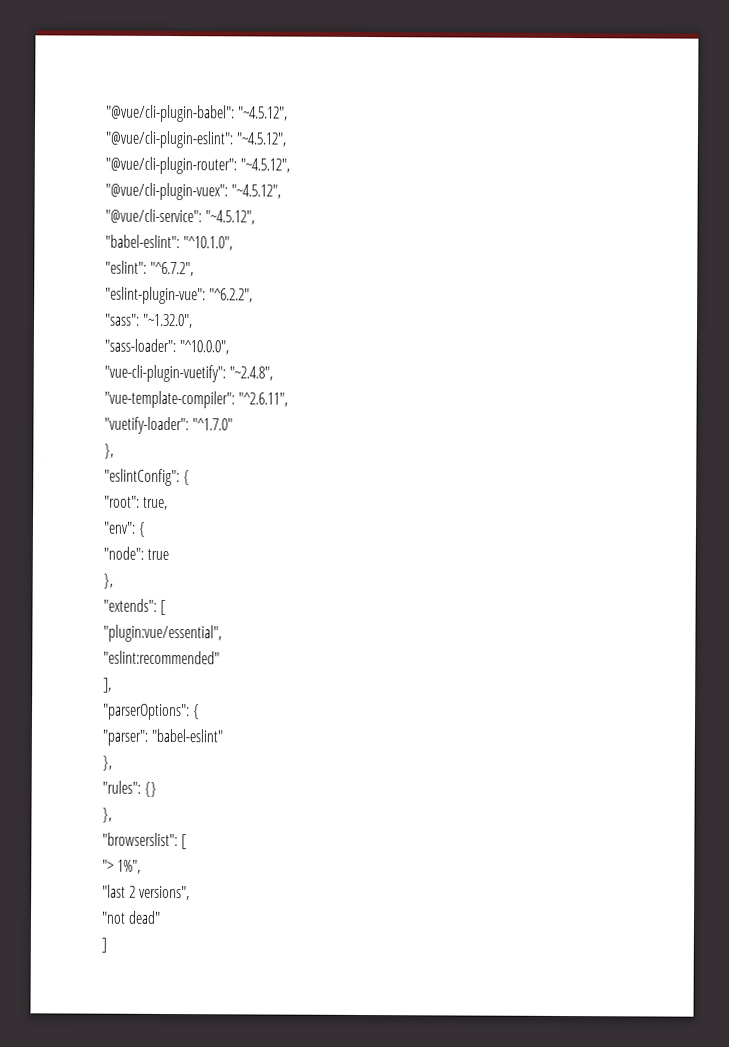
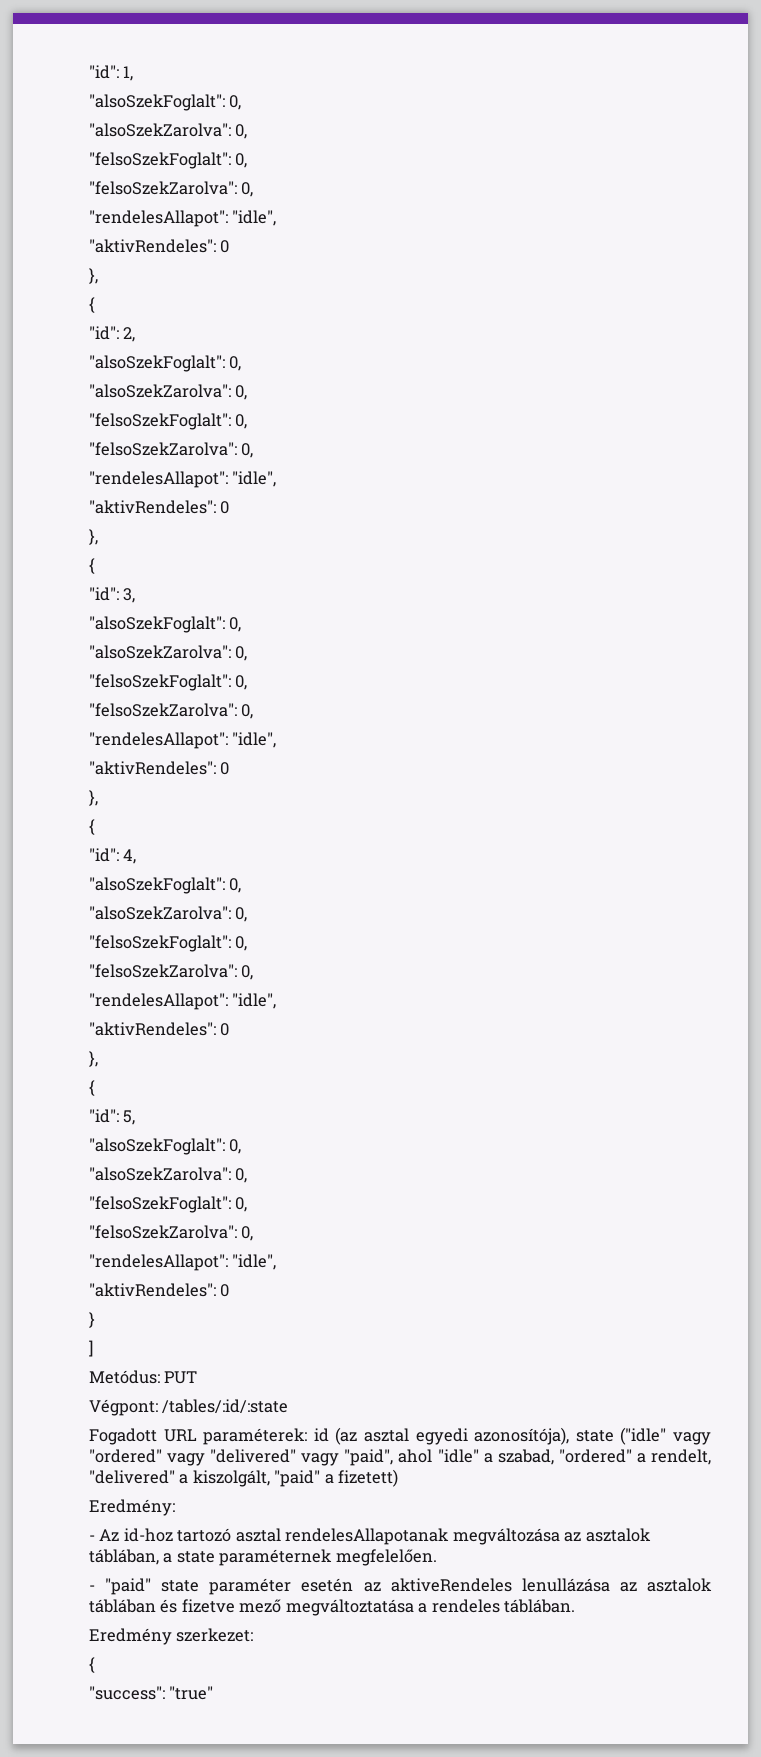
- "@vue/cli-plugin-babel": "~4.5.12",
- "@vue/cli-plugin-eslint": "~4.5.12",
- "@vue/cli-plugin-router": "~4.5.12",
- "@vue/cli-plugin-vuex": "~4.5.12",
- "@vue/cli-service": "~4.5.12",
- "babel-eslint": "^10.1.0",
- "eslint": "^6.7.2",
- "eslint-plugin-vue": "^6.2.2",
- "sass": "~1.32.0",
- "sass-loader": "^10.0.0",
- "vue-cli-plugin-vuetify": "~2.4.8",
- "vue-template-compiler": "^2.6.11",
- "vuetify-loader": "^1.7.0"
+ "id": 1,
+ "alsoSzekFoglalt": 0,
+ "alsoSzekZarolva": 0,
+ "felsoSzekFoglalt": 0,
+ "felsoSzekZarolva": 0,
+ "rendelesAllapot": "idle",
+ "aktivRendeles": 0
  },
- "eslintConfig": {
- "root": true,
- "env": {
- "node": true
+ {
+ "id": 2,
+ "alsoSzekFoglalt": 0,
+ "alsoSzekZarolva": 0,
+ "felsoSzekFoglalt": 0,
+ "felsoSzekZarolva": 0,
+ "rendelesAllapot": "idle",
+ "aktivRendeles": 0
  },
- "extends": [
- "plugin:vue/essential",
- "eslint:recommended"
- ],
- "parserOptions": {
- "parser": "babel-eslint"
+ {
+ "id": 3,
+ "alsoSzekFoglalt": 0,
+ "alsoSzekZarolva": 0,
+ "felsoSzekFoglalt": 0,
+ "felsoSzekZarolva": 0,
+ "rendelesAllapot": "idle",
+ "aktivRendeles": 0
  },
- "rules": {}
+ {
+ "id": 4,
+ "alsoSzekFoglalt": 0,
+ "alsoSzekZarolva": 0,
+ "felsoSzekFoglalt": 0,
+ "felsoSzekZarolva": 0,
+ "rendelesAllapot": "idle",
+ "aktivRendeles": 0
  },
- "browserslist": [
- "> 1%",
- "last 2 versions",
- "not dead"
+ {
+ "id": 5,
+ "alsoSzekFoglalt": 0,
+ "alsoSzekZarolva": 0,
+ "felsoSzekFoglalt": 0,
+ "felsoSzekZarolva": 0,
+ "rendelesAllapot": "idle",
+ "aktivRendeles": 0
+ }
  ]
+ Metódus: PUT
+ Végpont: /tables/:id/:state
+ Fogadott URL paraméterek: id (az asztal egyedi azonosítója), state ("idle" vagy "ordered" vagy "delivered" vagy "paid", ahol "idle" a szabad, "ordered" a rendelt, "delivered" a kiszolgált, "paid" a fizetett)
+ Eredmény:
+ - Az id-hoz tartozó asztal rendelesAllapotanak megváltozása az asztalok táblában, a state paraméternek megfelelően.
+ - "paid" state paraméter esetén az aktiveRendeles lenullázása az asztalok táblában és fizetve mező megváltoztatása a rendeles táblában.
+ Eredmény szerkezet:
+ {
+ "success": "true"

